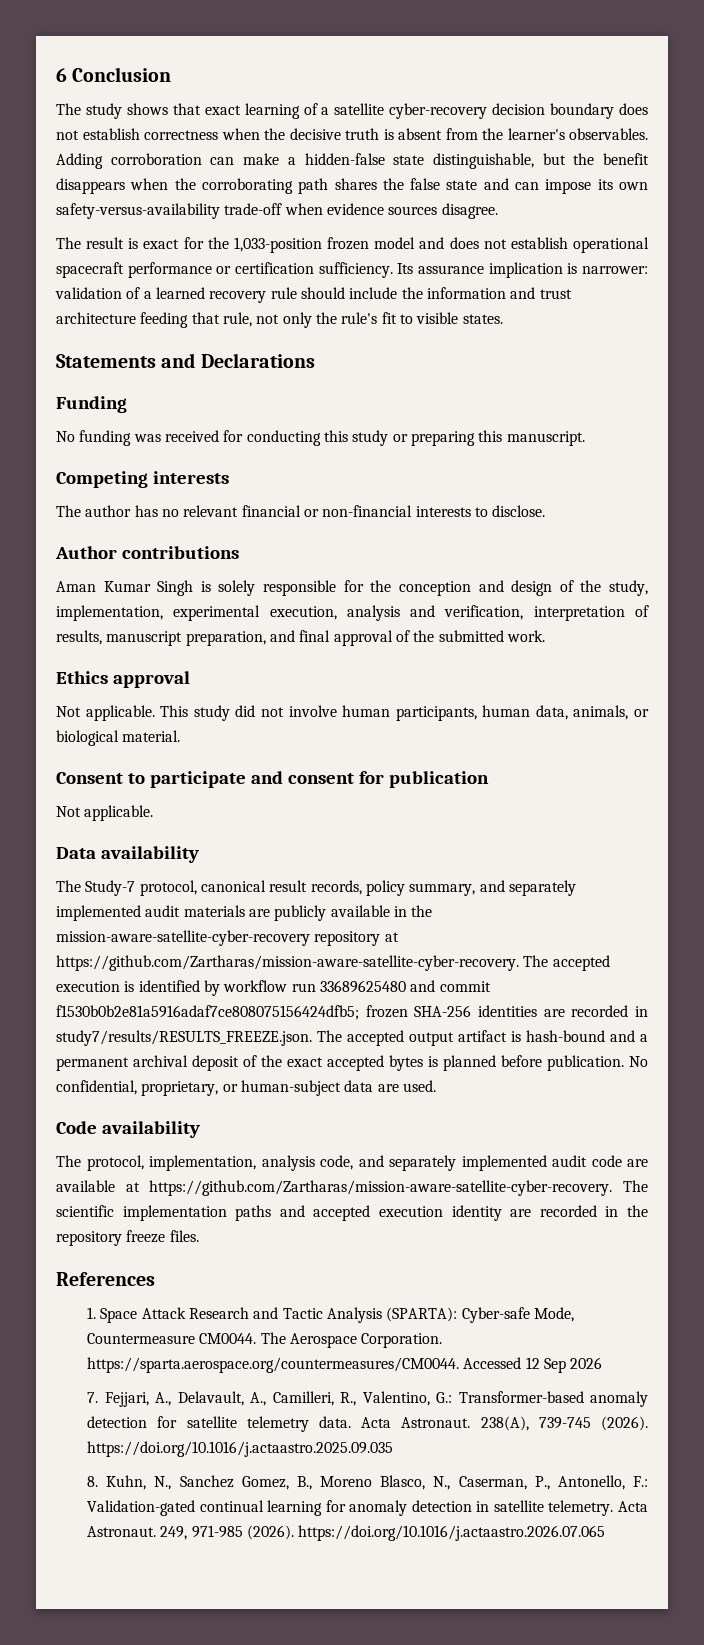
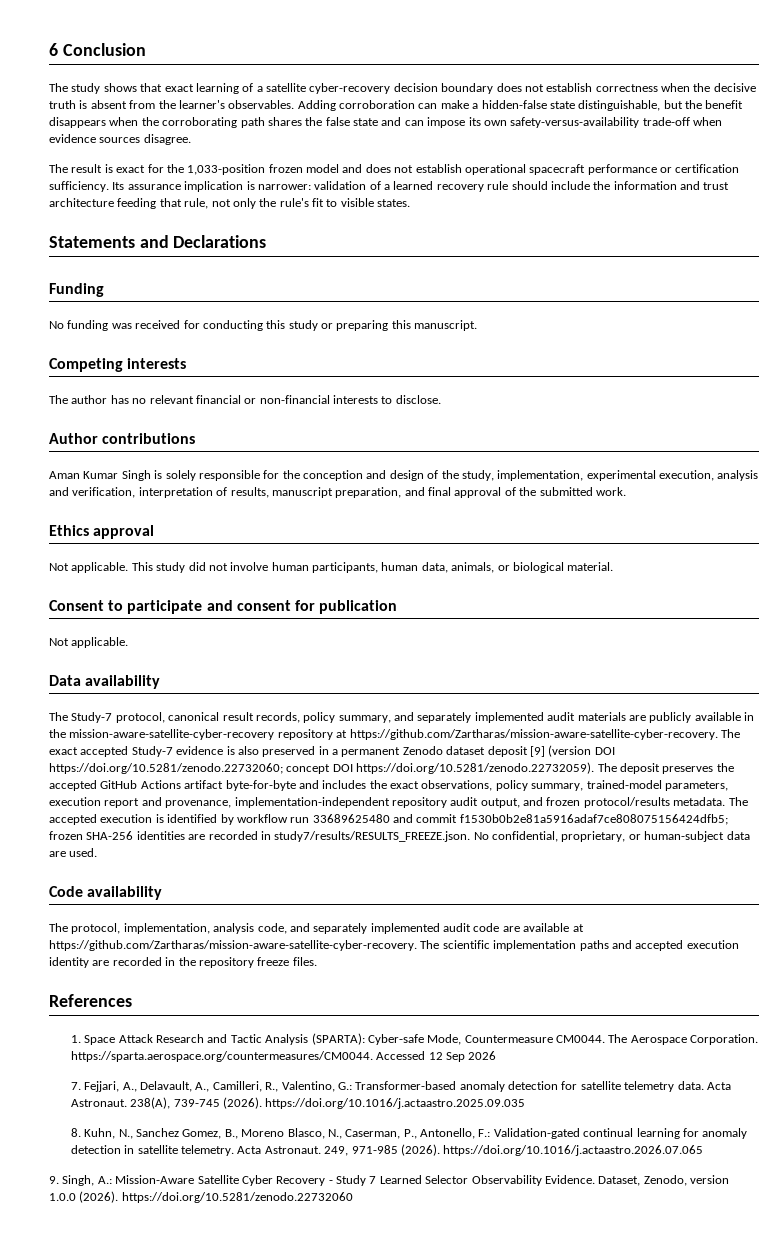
- The Study-7 protocol, canonical result records, policy summary, and separately implemented audit materials are publicly available in the mission-aware-satellite-cyber-recovery repository at https://github.com/Zartharas/mission-aware-satellite-cyber-recovery. The accepted execution is identified by workflow run 33689625480 and commit f1530b0b2e81a5916adaf7ce808075156424dfb5; frozen SHA-256 identities are recorded in study7/results/RESULTS_FREEZE.json. The accepted output artifact is hash-bound and a permanent archival deposit of the exact accepted bytes is planned before publication. No confidential, proprietary, or human-subject data are used.
+ The Study-7 protocol, canonical result records, policy summary, and separately implemented audit materials are publicly available in the mission-aware-satellite-cyber-recovery repository at https://github.com/Zartharas/mission-aware-satellite-cyber-recovery. The exact accepted Study-7 evidence is also preserved in a permanent Zenodo dataset deposit [9] (version DOI https://doi.org/10.5281/zenodo.22732060; concept DOI https://doi.org/10.5281/zenodo.22732059). The deposit preserves the accepted GitHub Actions artifact byte-for-byte and includes the exact observations, policy summary, trained-model parameters, execution report and provenance, implementation-independent repository audit output, and frozen protocol/results metadata. The accepted execution is identified by workflow run 33689625480 and commit f1530b0b2e81a5916adaf7ce808075156424dfb5; frozen SHA-256 identities are recorded in study7/results/RESULTS_FREEZE.json. No confidential, proprietary, or human-subject data are used.
+ 9. Singh, A.: Mission-Aware Satellite Cyber Recovery - Study 7 Learned Selector Observability Evidence. Dataset, Zenodo, version 1.0.0 (2026). https://doi.org/10.5281/zenodo.22732060

